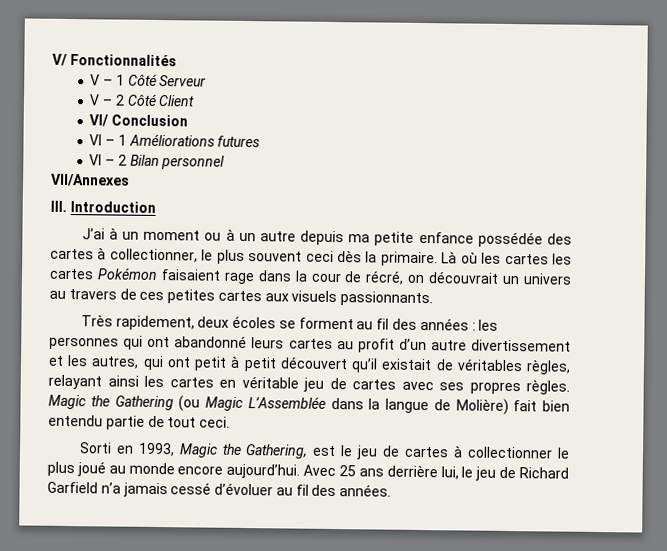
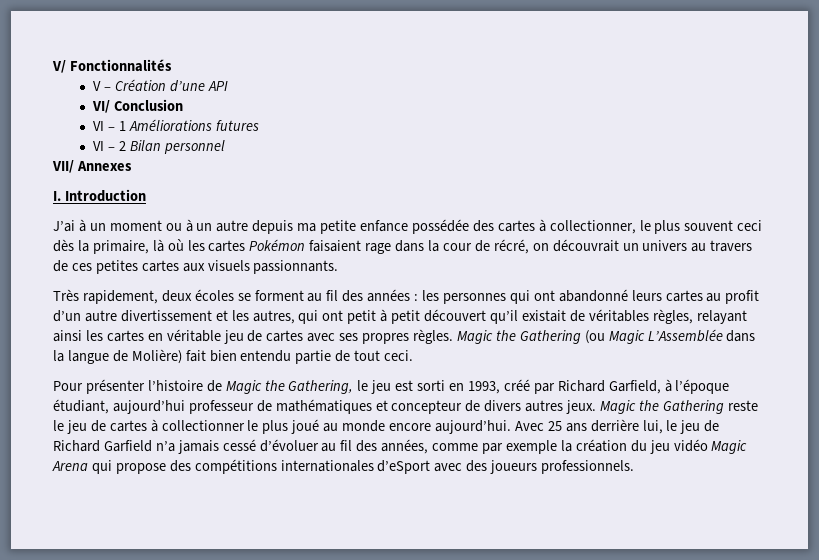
- V – 1 Côté Serveur
- V – 2 Côté Client
+ V – Création d’une API
- VII/Annexes
- III. Introduction
+ VII/ Annexes
+ I. Introduction
- J’ai à un moment ou à un autre depuis ma petite enfance possédée des cartes à collectionner, le plus souvent ceci dès la primaire. Là où les cartes les cartes Pokémon faisaient rage dans la cour de récré, on découvrait un univers au travers de ces petites cartes aux visuels passionnants.
+ J’ai à un moment ou à un autre depuis ma petite enfance possédée des cartes à collectionner, le plus souvent ceci dès la primaire, là où les cartes Pokémon faisaient rage dans la cour de récré, on découvrait un univers au travers de ces petites cartes aux visuels passionnants.
- Sorti en 1993, Magic the Gathering, est le jeu de cartes à collectionner le plus joué au monde encore aujourd’hui.
+ Pour présenter l’histoire de Magic the Gathering, le jeu est sorti en 1993, créé par Richard Garfield, à l’époque étudiant, aujourd’hui professeur de mathématiques et concepteur de divers autres jeux. Magic the Gathering reste le jeu de cartes à collectionner le plus joué au monde encore aujourd’hui.
- Avec 25 ans derrière lui, le jeu de Richard Garfield n’a jamais cessé d’évoluer au fil des années.
+ Avec 25 ans derrière lui, le jeu de Richard Garfield n’a jamais cessé d’évoluer au fil des années, comme par exemple la création du jeu vidéo Magic Arena qui propose des compétitions internationales d’eSport avec des joueurs professionnels.

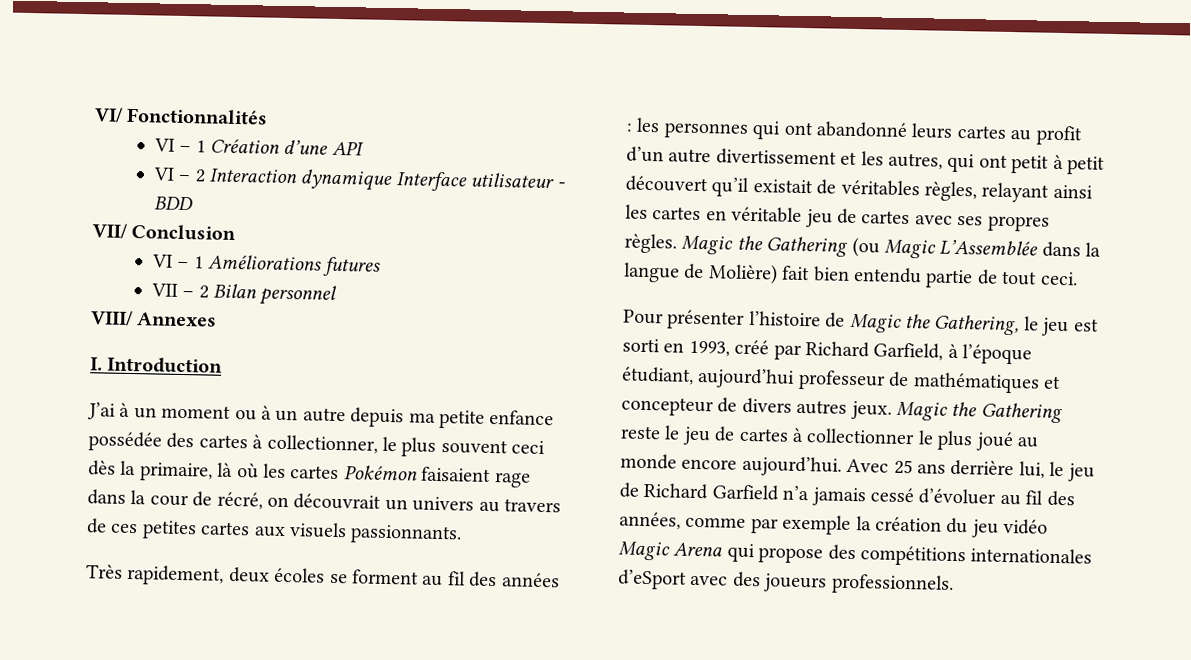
- V/ Fonctionnalités
+ VI/ Fonctionnalités
- V – Création d’une API
+ VI – 1 Création d’une API
- VI/ Conclusion
+ VI – 2 Interaction dynamique Interface utilisateur - BDD
+ VII/ Conclusion
- VI – 2 Bilan personnel
+ VII – 2 Bilan personnel
- VII/ Annexes
+ VIII/ Annexes

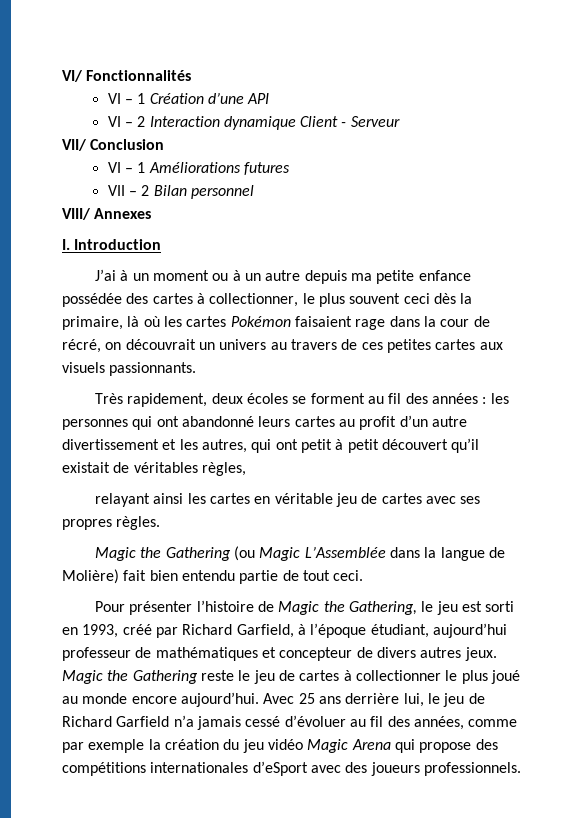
- VI – 2 Interaction dynamique Interface utilisateur - BDD
+ VI – 2 Interaction dynamique Client - Serveur
- les personnes qui ont abandonné leurs cartes au profit d’un autre divertissement et les autres, qui ont petit à petit découvert qu’il existait de véritables règles, relayant ainsi les cartes en véritable jeu de cartes avec ses propres règles. Magic the Gathering (ou Magic L’Assemblée dans la langue de Molière) fait bien entendu partie de tout ceci.
+ les personnes qui ont abandonné leurs cartes au profit d’un autre divertissement et les autres, qui ont petit à petit découvert qu’il existait de véritables règles,
+ relayant ainsi les cartes en véritable jeu de cartes avec ses propres règles.
+ Magic the Gathering (ou Magic L’Assemblée dans la langue de Molière) fait bien entendu partie de tout ceci.

